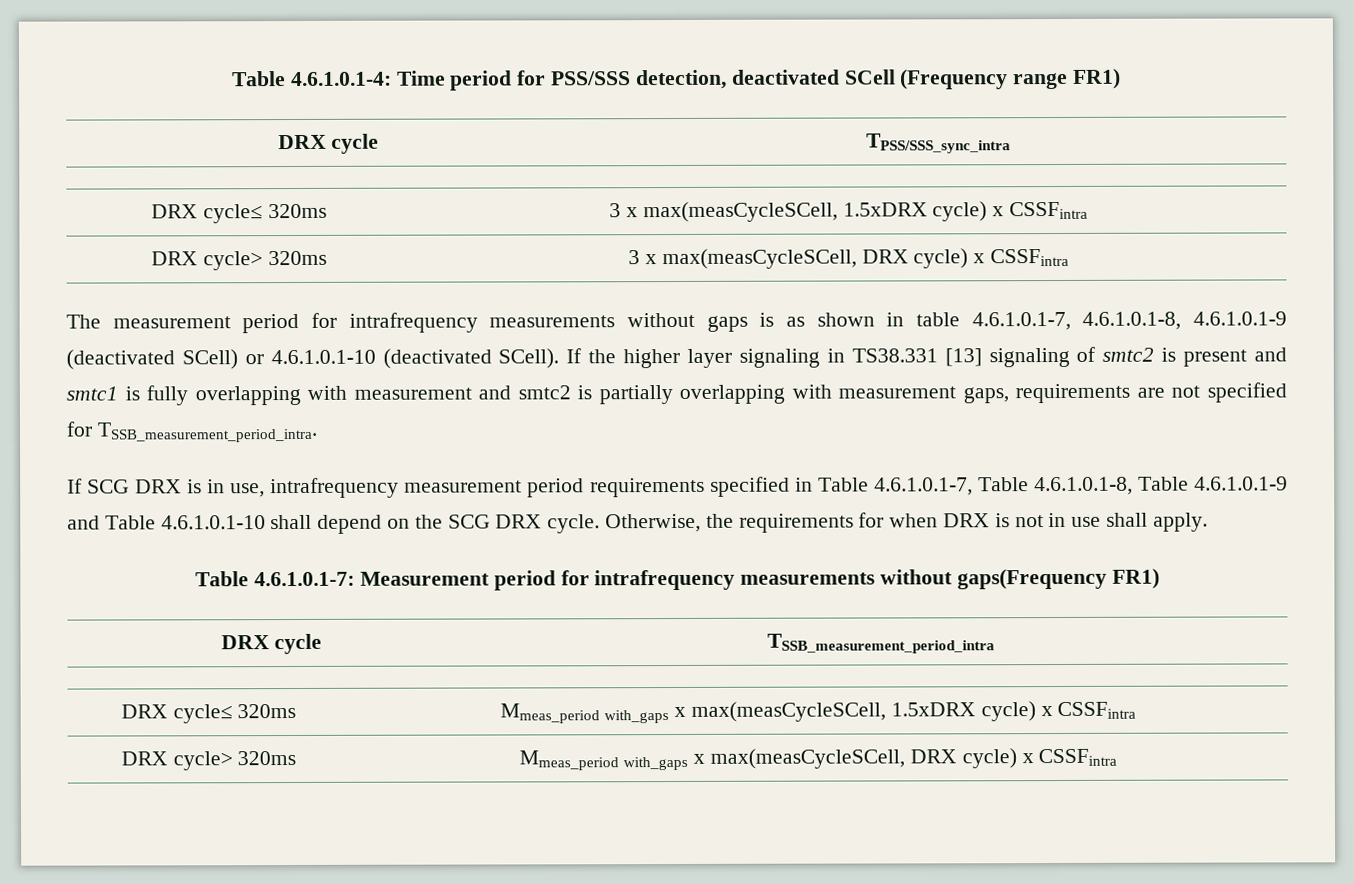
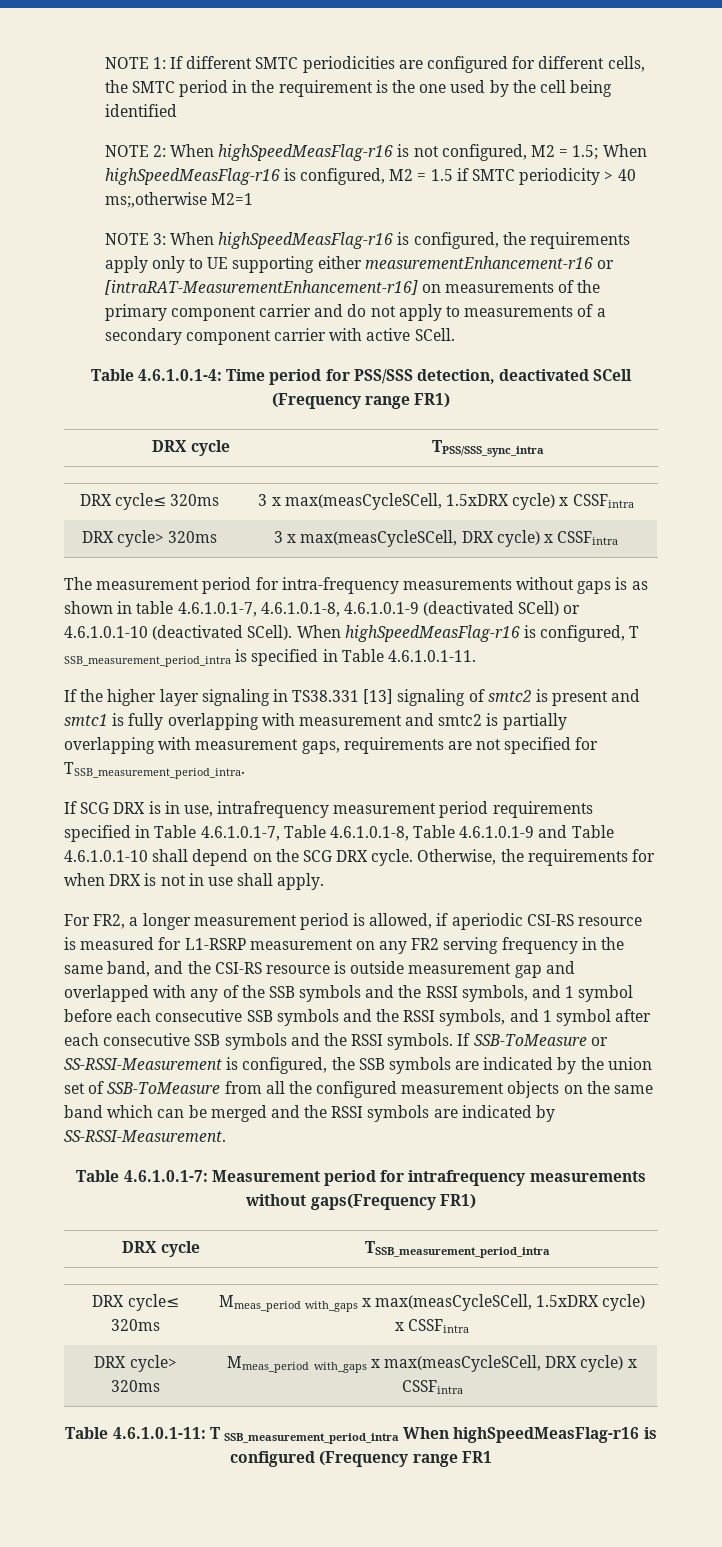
+ NOTE 1: If different SMTC periodicities are configured for different cells, the SMTC period in the requirement is the one used by the cell being identified
+ NOTE 2: When highSpeedMeasFlag-r16 is not configured, M2 = 1.5; When highSpeedMeasFlag-r16 is configured, M2 = 1.5 if SMTC periodicity > 40 ms;,otherwise M2=1
+ NOTE 3: When highSpeedMeasFlag-r16 is configured, the requirements apply only to UE supporting either measurementEnhancement-r16 or [intraRAT-MeasurementEnhancement-r16] on measurements of the primary component carrier and do not apply to measurements of a secondary component carrier with active SCell.
- The measurement period for intrafrequency measurements without gaps is as shown in table 4.6.1.0.1-7, 4.6.1.0.1-8, 4.6.1.0.1-9 (deactivated SCell) or 4.6.1.0.1-10 (deactivated SCell). If the higher layer signaling in TS38.331 [13] signaling of smtc2 is present and smtc1 is fully overlapping with measurement and smtc2 is partially overlapping with measurement gaps, requirements are not specified for TSSB_measurement_period_intra.
+ The measurement period for intra-frequency measurements without gaps is as shown in table 4.6.1.0.1-7, 4.6.1.0.1-8, 4.6.1.0.1-9 (deactivated SCell) or 4.6.1.0.1-10 (deactivated SCell). When highSpeedMeasFlag-r16 is configured, T SSB_measurement_period_intra is specified in Table 4.6.1.0.1-11.
+ If the higher layer signaling in TS38.331 [13] signaling of smtc2 is present and smtc1 is fully overlapping with measurement and smtc2 is partially overlapping with measurement gaps, requirements are not specified for TSSB_measurement_period_intra.
+ For FR2, a longer measurement period is allowed, if aperiodic CSI-RS resource is measured for L1-RSRP measurement on any FR2 serving frequency in the same band, and the CSI-RS resource is outside measurement gap and overlapped with any of the SSB symbols and the RSSI symbols, and 1 symbol before each consecutive SSB symbols and the RSSI symbols, and 1 symbol after each consecutive SSB symbols and the RSSI symbols. If SSB-ToMeasure or SS-RSSI-Measurement is configured, the SSB symbols are indicated by the union set of SSB-ToMeasure from all the configured measurement objects on the same band which can be merged and the RSSI symbols are indicated by SS-RSSI-Measurement.
+ Table 4.6.1.0.1-11: T SSB_measurement_period_intra When highSpeedMeasFlag-r16 is configured (Frequency range FR1

